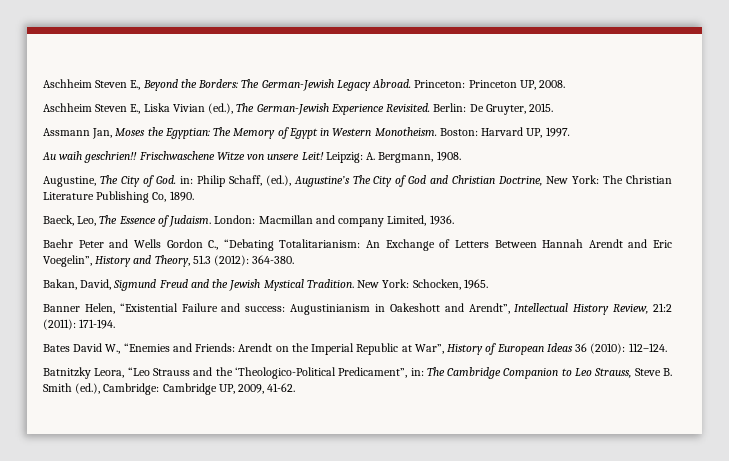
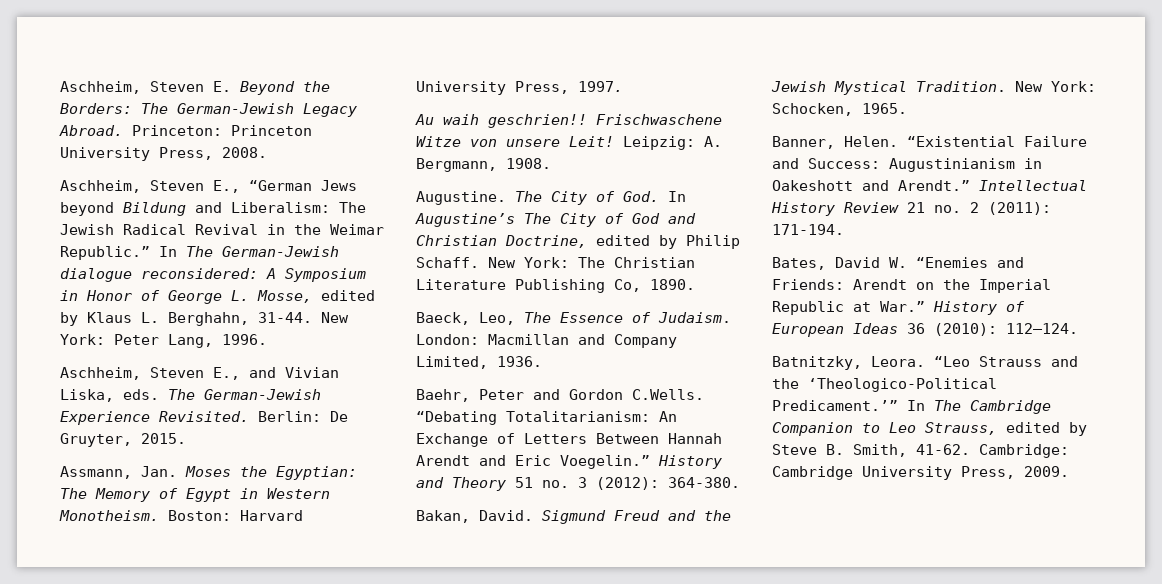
- Aschheim Steven E., Beyond the Borders: The German-Jewish Legacy Abroad.
+ Aschheim, Steven E. Beyond the Borders: The German-Jewish Legacy Abroad.
- Princeton: Princeton UP, 2008.
+ Princeton: Princeton University Press, 2008.
- Aschheim Steven E., Liska Vivian (ed.), The German-Jewish Experience Revisited.
+ Aschheim, Steven E., “German Jews beyond Bildung and Liberalism: The Jewish Radical Revival in the Weimar Republic.” In The German-Jewish dialogue reconsidered: A Symposium in Honor of George L. Mosse, edited by Klaus L. Berghahn, 31-44. New York: Peter Lang, 1996.
+ Aschheim, Steven E., and Vivian Liska, eds. The German-Jewish Experience Revisited.
- Assmann Jan, Moses the Egyptian: The Memory of Egypt in Western Monotheism.
+ Assmann, Jan. Moses the Egyptian: The Memory of Egypt in Western Monotheism.
- Boston: Harvard UP, 1997.
+ Boston: Harvard University Press, 1997.
- Augustine, The City of God. in: Philip Schaff, (ed.), Augustine’s The City of God and Christian Doctrine, New York: The Christian Literature Publishing Co, 1890.
+ Augustine. The City of God. In Augustine’s The City of God and Christian Doctrine, edited by Philip Schaff. New York: The Christian Literature Publishing Co, 1890.
- London: Macmillan and company Limited, 1936.
+ London: Macmillan and Company Limited, 1936.
- Baehr Peter and Wells Gordon C., “Debating Totalitarianism: An Exchange of Letters Between Hannah Arendt and Eric Voegelin”, History and Theory, 51.3 (2012): 364-380.
+ Baehr, Peter and Gordon C.Wells. “Debating Totalitarianism: An Exchange of Letters Between Hannah Arendt and Eric Voegelin.” History and Theory 51 no. 3 (2012): 364-380.
- Bakan, David, Sigmund Freud and the Jewish Mystical Tradition.
+ Bakan, David. Sigmund Freud and the Jewish Mystical Tradition.
- Banner Helen, “Existential Failure and success: Augustinianism in Oakeshott and Arendt”, Intellectual History Review, 21:2 (2011): 171-194.
+ Banner, Helen. “Existential Failure and Success: Augustinianism in Oakeshott and Arendt.” Intellectual History Review 21 no. 2 (2011): 171-194.
- Bates David W., “Enemies and Friends: Arendt on the Imperial Republic at War”, History of European Ideas 36 (2010): 112–124.
+ Bates, David W. “Enemies and Friends: Arendt on the Imperial Republic at War.” History of European Ideas 36 (2010): 112–124.
- Batnitzky Leora, “Leo Strauss and the ‘Theologico-Political Predicament”, in: The Cambridge Companion to Leo Strauss, Steve B. Smith (ed.), Cambridge: Cambridge UP, 2009, 41-62.
+ Batnitzky, Leora. “Leo Strauss and the ‘Theologico-Political Predicament.’” In The Cambridge Companion to Leo Strauss, edited by Steve B. Smith, 41-62. Cambridge: Cambridge University Press, 2009.

